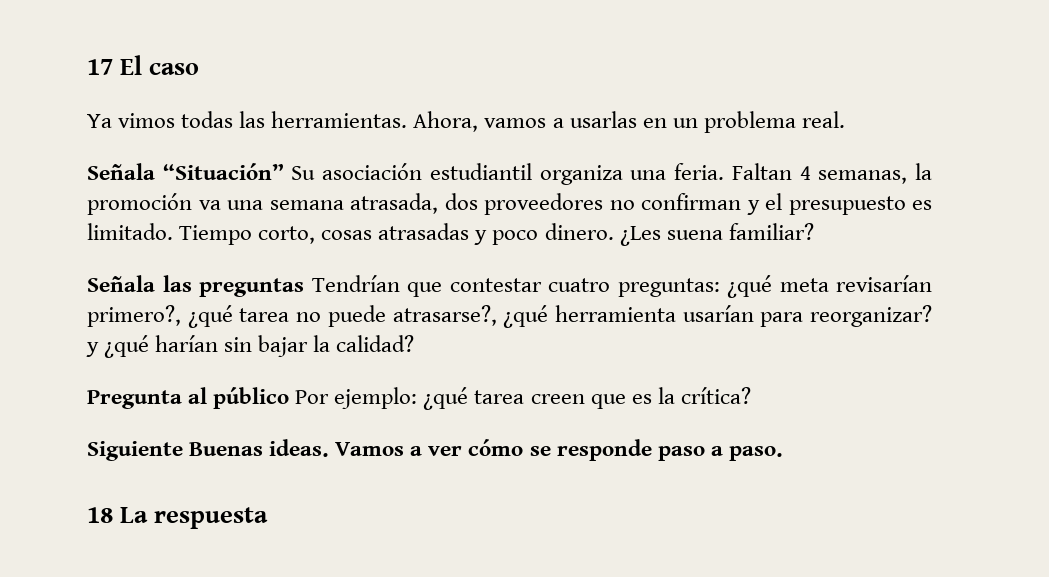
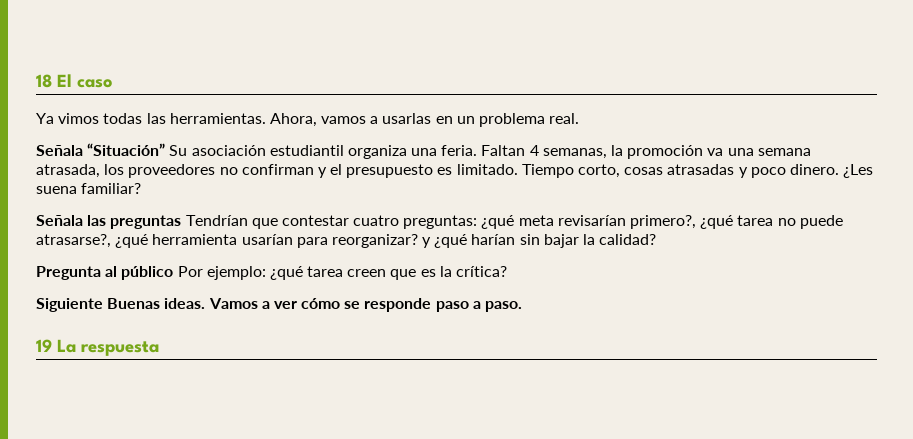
- 17 El caso
+ 18 El caso
- Faltan 4 semanas, la promoción va una semana atrasada, dos proveedores no confirman y el presupuesto es limitado.
+ Faltan 4 semanas, la promoción va una semana atrasada, los proveedores no confirman y el presupuesto es limitado.
- 18 La respuesta
+ 19 La respuesta

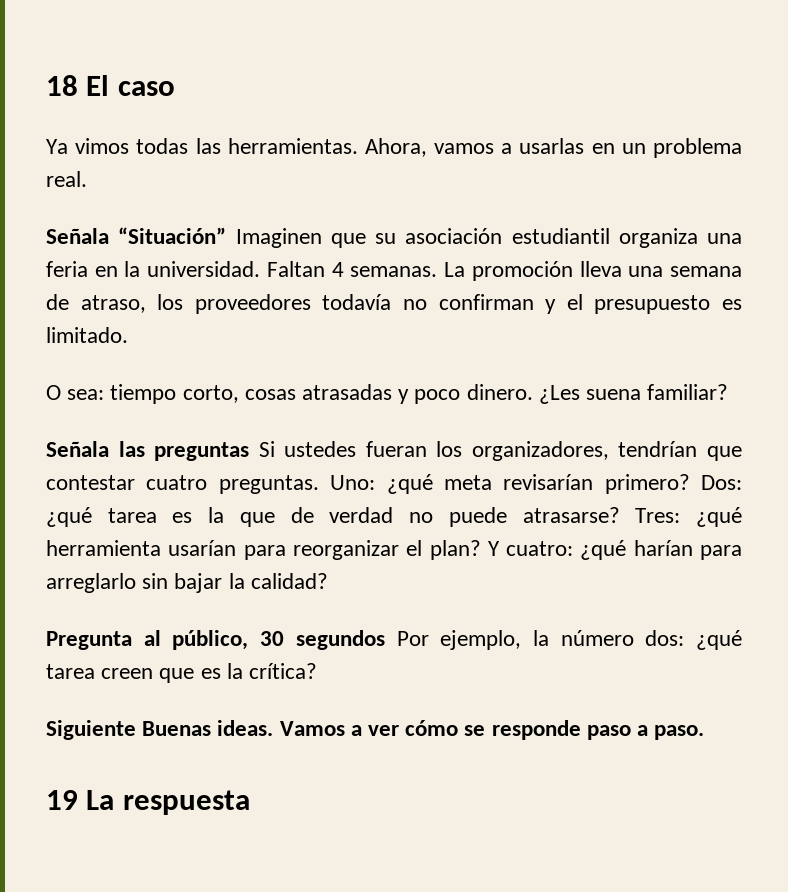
- Señala “Situación” Su asociación estudiantil organiza una feria. Faltan 4 semanas, la promoción va una semana atrasada, los proveedores no confirman y el presupuesto es limitado. Tiempo corto, cosas atrasadas y poco dinero.
+ Señala “Situación” Imaginen que su asociación estudiantil organiza una feria en la universidad. Faltan 4 semanas. La promoción lleva una semana de atraso, los proveedores todavía no confirman y el presupuesto es limitado.
+ O sea: tiempo corto, cosas atrasadas y poco dinero.
- Señala las preguntas Tendrían que contestar cuatro preguntas: ¿qué meta revisarían primero?, ¿qué tarea no puede atrasarse?, ¿qué herramienta usarían para reorganizar? y ¿qué harían sin bajar la calidad?
+ Señala las preguntas Si ustedes fueran los organizadores, tendrían que contestar cuatro preguntas. Uno: ¿qué meta revisarían primero? Dos: ¿qué tarea es la que de verdad no puede atrasarse? Tres: ¿qué herramienta usarían para reorganizar el plan? Y cuatro: ¿qué harían para arreglarlo sin bajar la calidad?
- Pregunta al público Por ejemplo: ¿qué tarea creen que es la crítica?
+ Pregunta al público, 30 segundos Por ejemplo, la número dos: ¿qué tarea creen que es la crítica?

